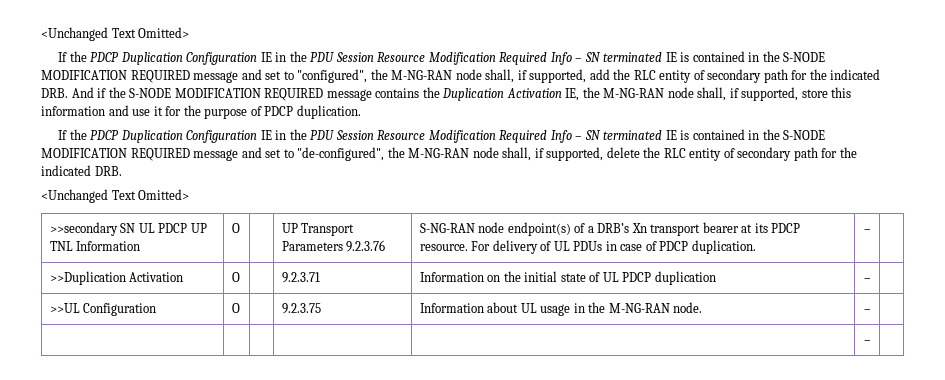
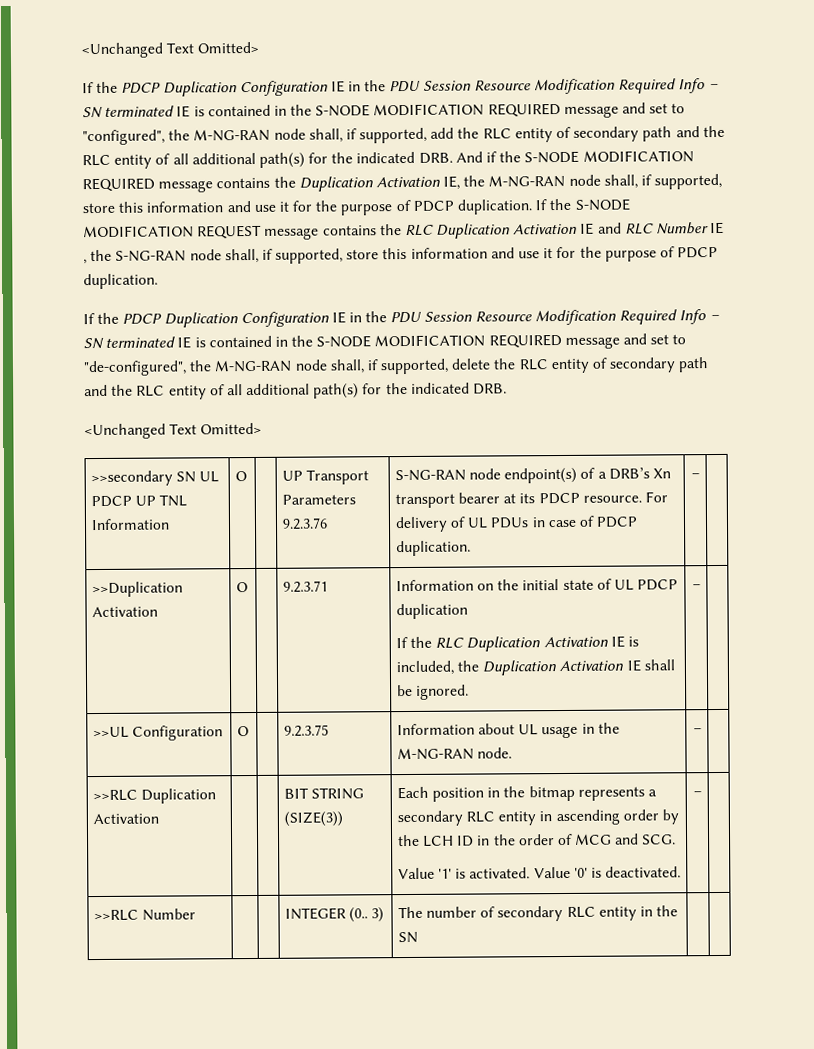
- If the PDCP Duplication Configuration IE in the PDU Session Resource Modification Required Info – SN terminated IE is contained in the S-NODE MODIFICATION REQUIRED message and set to "configured", the M-NG-RAN node shall, if supported, add the RLC entity of secondary path for the indicated DRB. And if the S-NODE MODIFICATION REQUIRED message contains the Duplication Activation IE, the M-NG-RAN node shall, if supported, store this information and use it for the purpose of PDCP duplication.
+ If the PDCP Duplication Configuration IE in the PDU Session Resource Modification Required Info – SN terminated IE is contained in the S-NODE MODIFICATION REQUIRED message and set to "configured", the M-NG-RAN node shall, if supported, add the RLC entity of secondary path and the RLC entity of all additional path(s) for the indicated DRB. And if the S-NODE MODIFICATION REQUIRED message contains the Duplication Activation IE, the M-NG-RAN node shall, if supported, store this information and use it for the purpose of PDCP duplication. If the S-NODE MODIFICATION REQUEST message contains the RLC Duplication Activation IE and RLC Number IE , the S-NG-RAN node shall, if supported, store this information and use it for the purpose of PDCP duplication.
- If the PDCP Duplication Configuration IE in the PDU Session Resource Modification Required Info – SN terminated IE is contained in the S-NODE MODIFICATION REQUIRED message and set to "de-configured", the M-NG-RAN node shall, if supported, delete the RLC entity of secondary path for the indicated DRB.
+ If the PDCP Duplication Configuration IE in the PDU Session Resource Modification Required Info – SN terminated IE is contained in the S-NODE MODIFICATION REQUIRED message and set to "de-configured", the M-NG-RAN node shall, if supported, delete the RLC entity of secondary path and the RLC entity of all additional path(s) for the indicated DRB.
- >>Duplication Activation | O | | 9.2.3.71 | Information on the initial state of UL PDCP duplication | – |
+ >>Duplication Activation | O | | 9.2.3.71 | Information on the initial state of UL PDCP duplication
+ If the RLC Duplication Activation IE is included, the Duplication Activation IE shall be ignored. | – |
- | | | | | – |
+ >>RLC Duplication Activation | | | BIT STRING (SIZE(3)) | Each position in the bitmap represents a secondary RLC entity in ascending order by the LCH ID in the order of MCG and SCG.
+ Value '1' is activated. Value '0' is deactivated. | – |
+ >>RLC Number | | | INTEGER (0.. 3) | The number of secondary RLC entity in the SN | |

